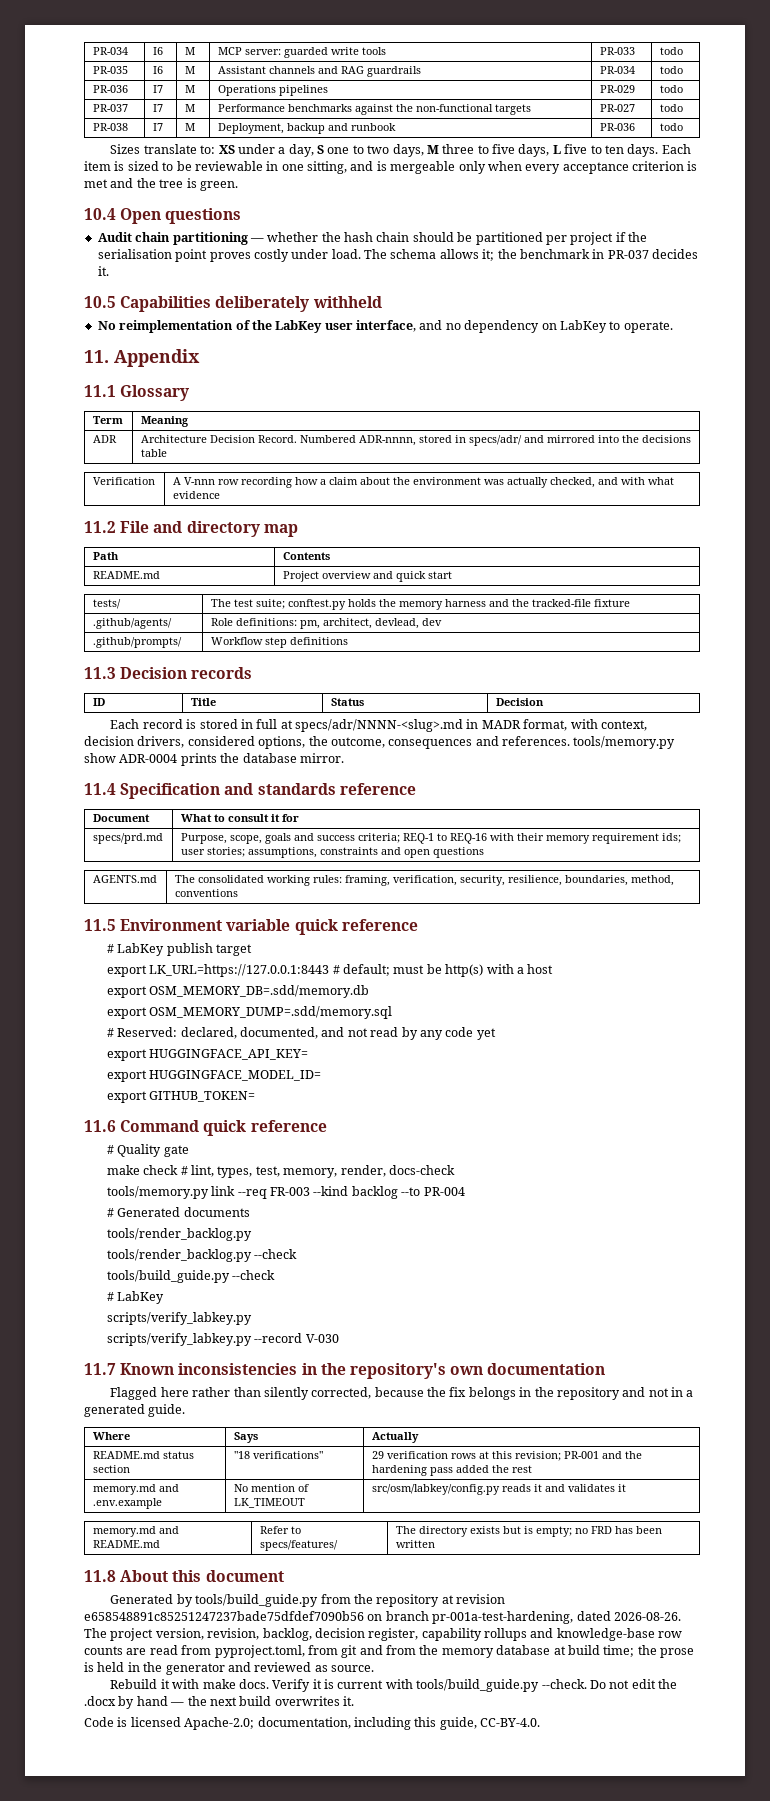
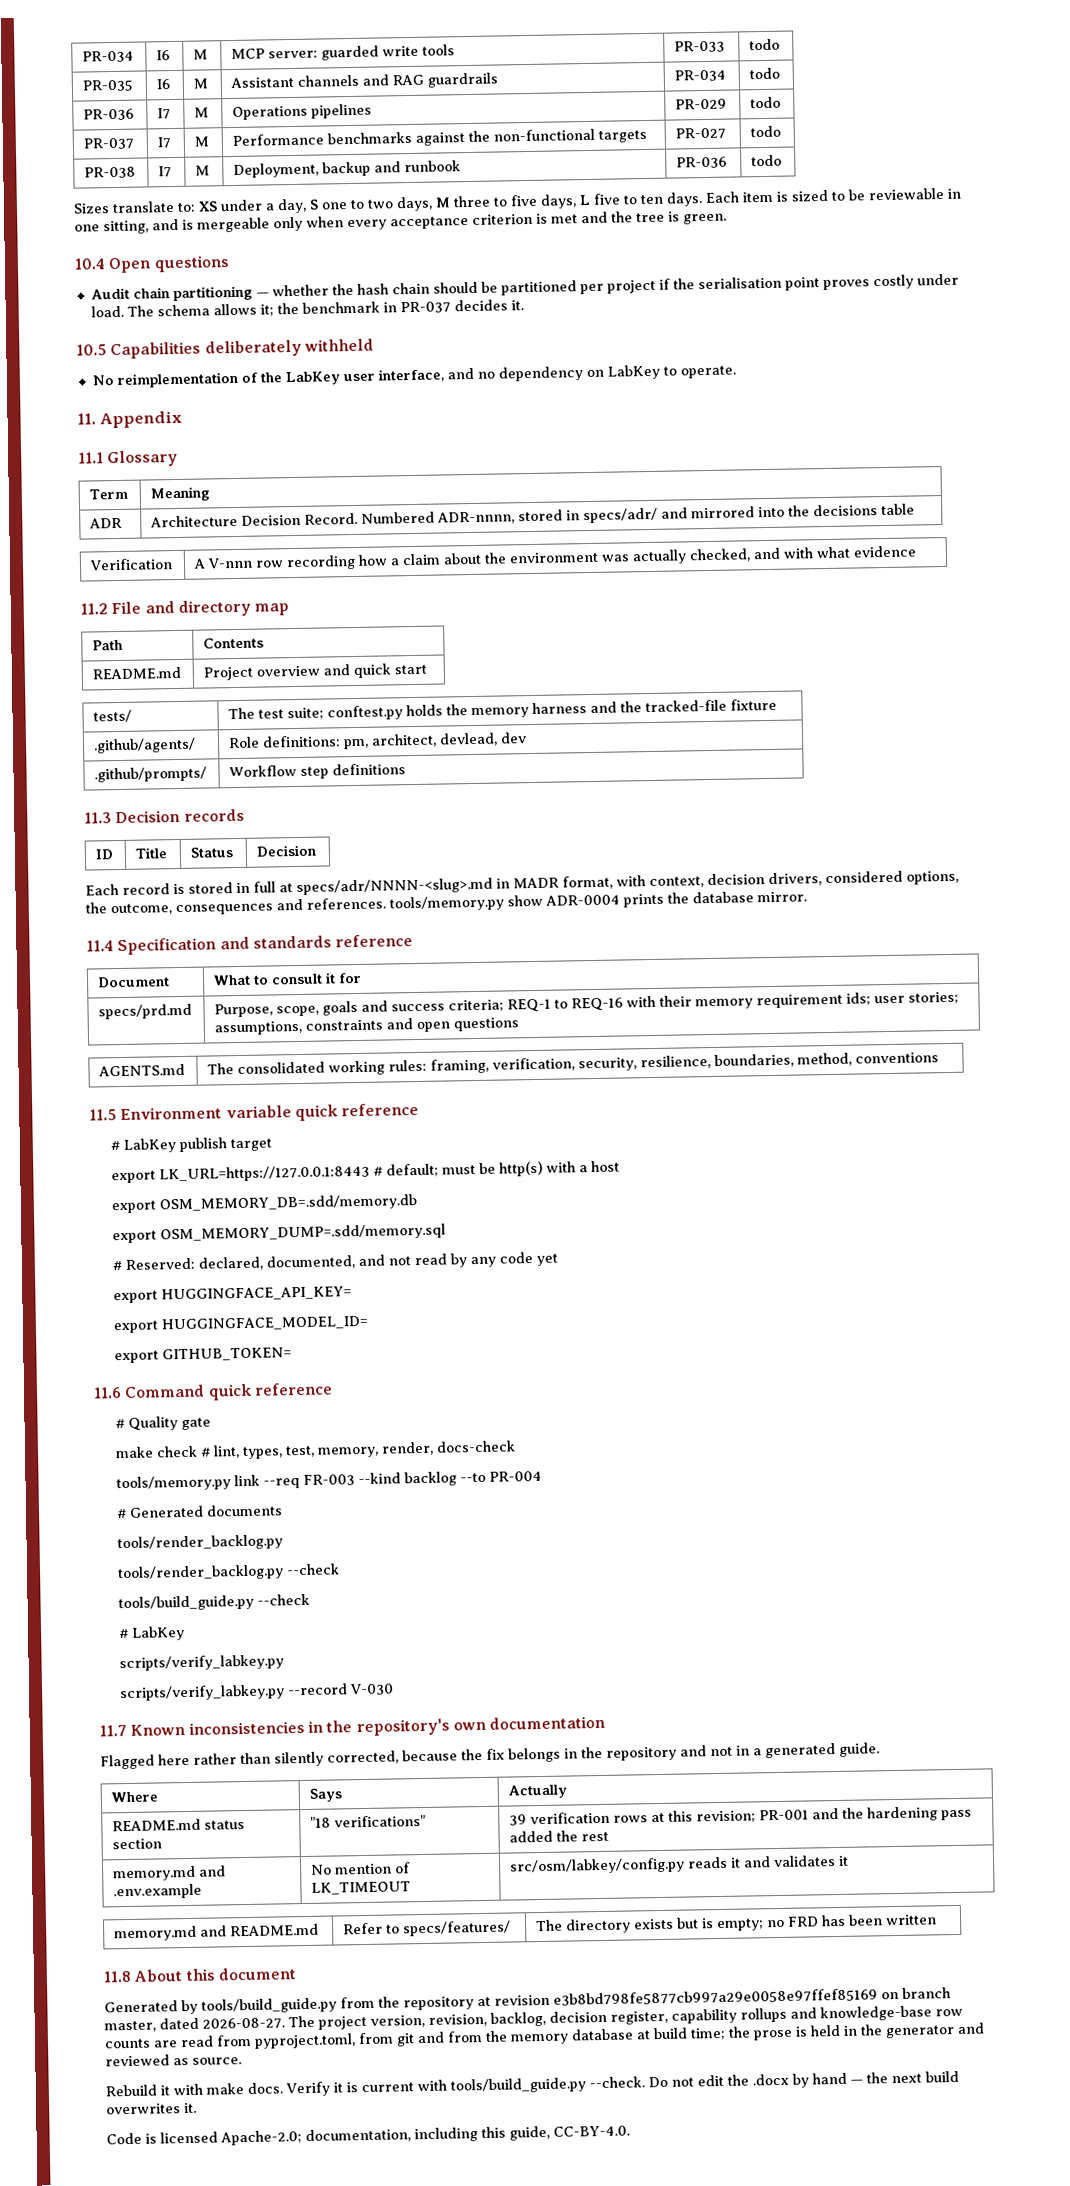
- README.md status section | "18 verifications" | 29 verification rows at this revision; PR-001 and the hardening pass added the rest
+ README.md status section | "18 verifications" | 39 verification rows at this revision; PR-001 and the hardening pass added the rest
- Generated by tools/build_guide.py from the repository at revision e658548891c85251247237bade75dfdef7090b56 on branch pr-001a-test-hardening, dated 2026-08-26.
+ Generated by tools/build_guide.py from the repository at revision e3b8bd798fe5877cb997a29e0058e97ffef85169 on branch master, dated 2026-08-27.

